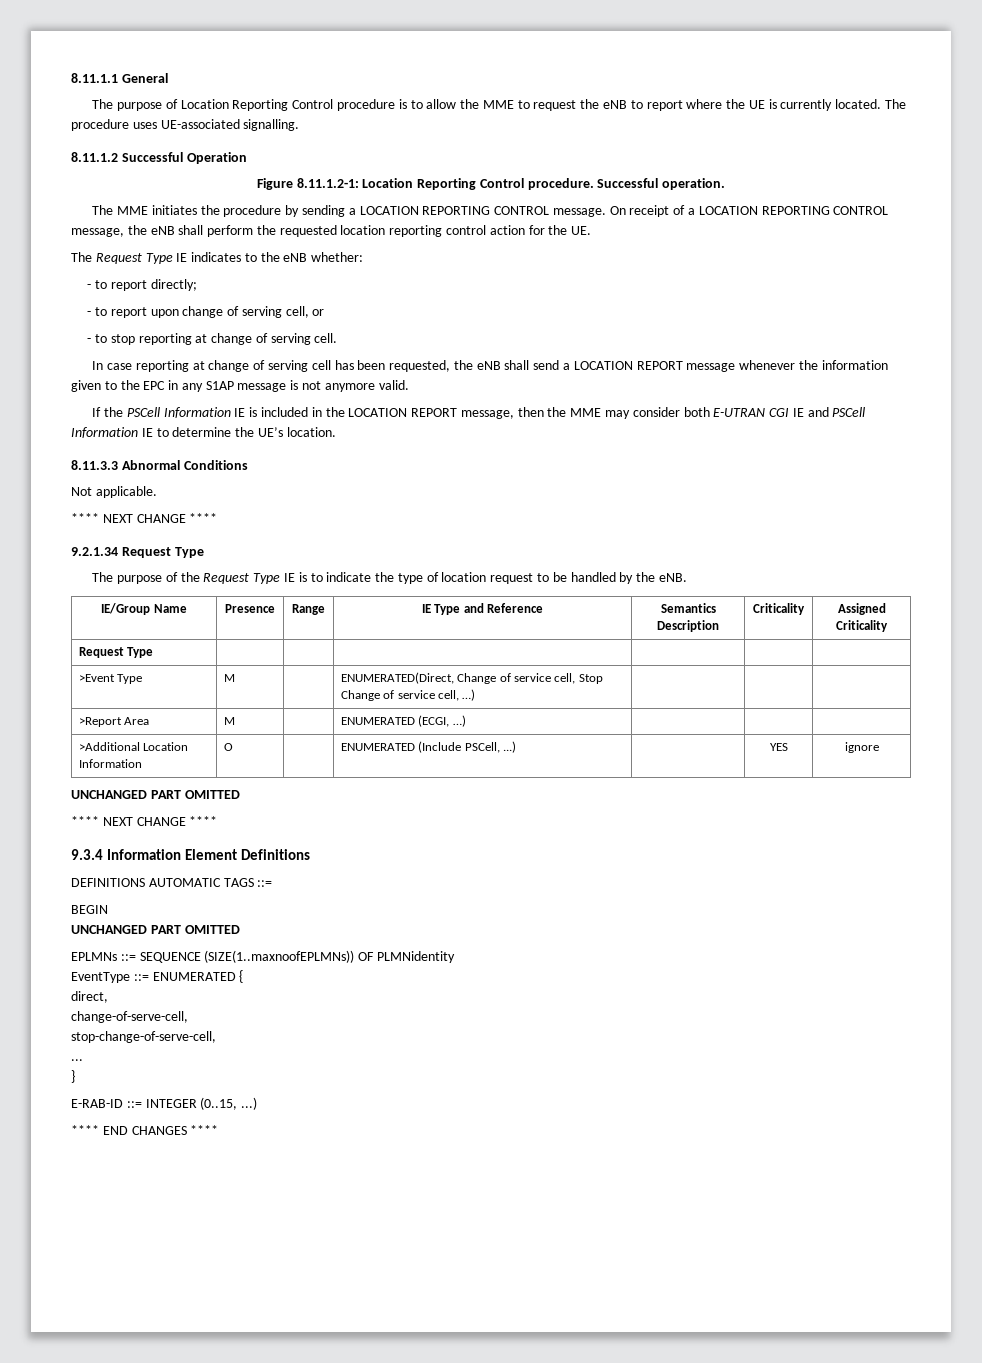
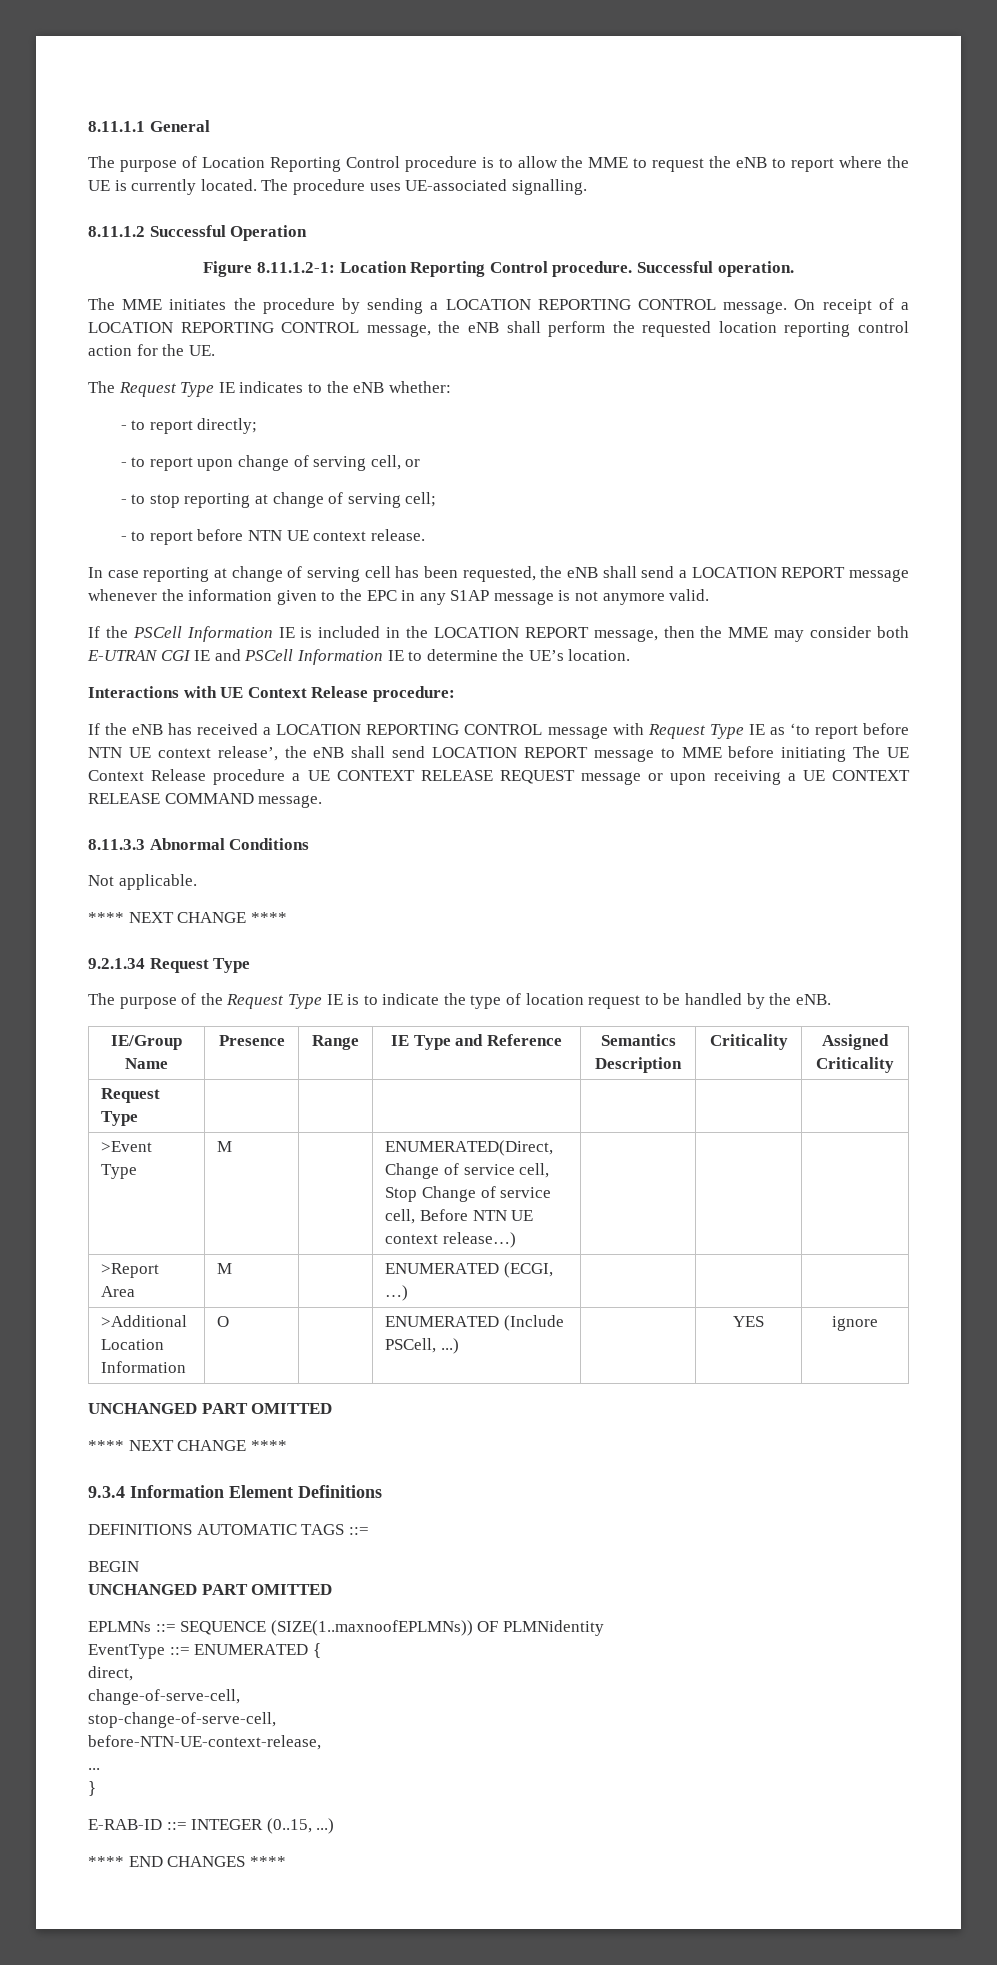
- - to stop reporting at change of serving cell.
+ - to stop reporting at change of serving cell;
+ - to report before NTN UE context release.
+ Interactions with UE Context Release procedure:
+ If the eNB has received a LOCATION REPORTING CONTROL message with Request Type IE as ‘to report before NTN UE context release’, the eNB shall send LOCATION REPORT message to MME before initiating The UE Context Release procedure a UE CONTEXT RELEASE REQUEST message or upon receiving a UE CONTEXT RELEASE COMMAND message.
- >Event Type | M | | ENUMERATED(Direct, Change of service cell, Stop Change of service cell, …) | | |
+ >Event Type | M | | ENUMERATED(Direct, Change of service cell, Stop Change of service cell, Before NTN UE context release…) | | |
+ before-NTN-UE-context-release,

